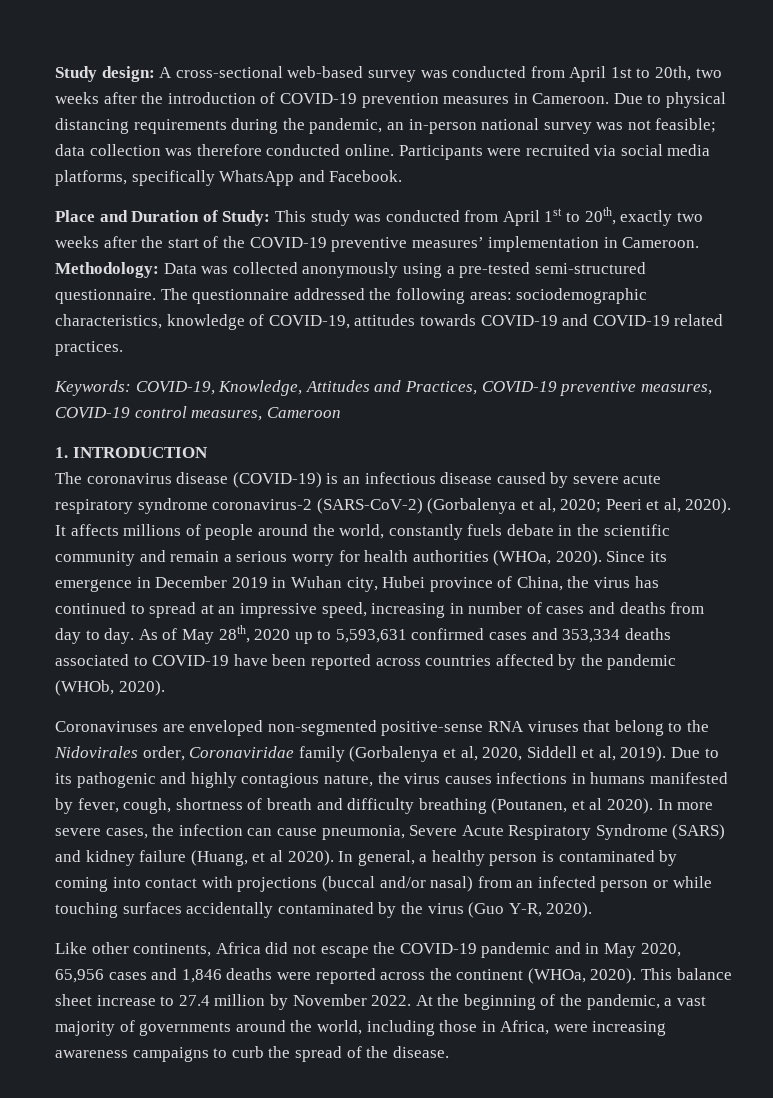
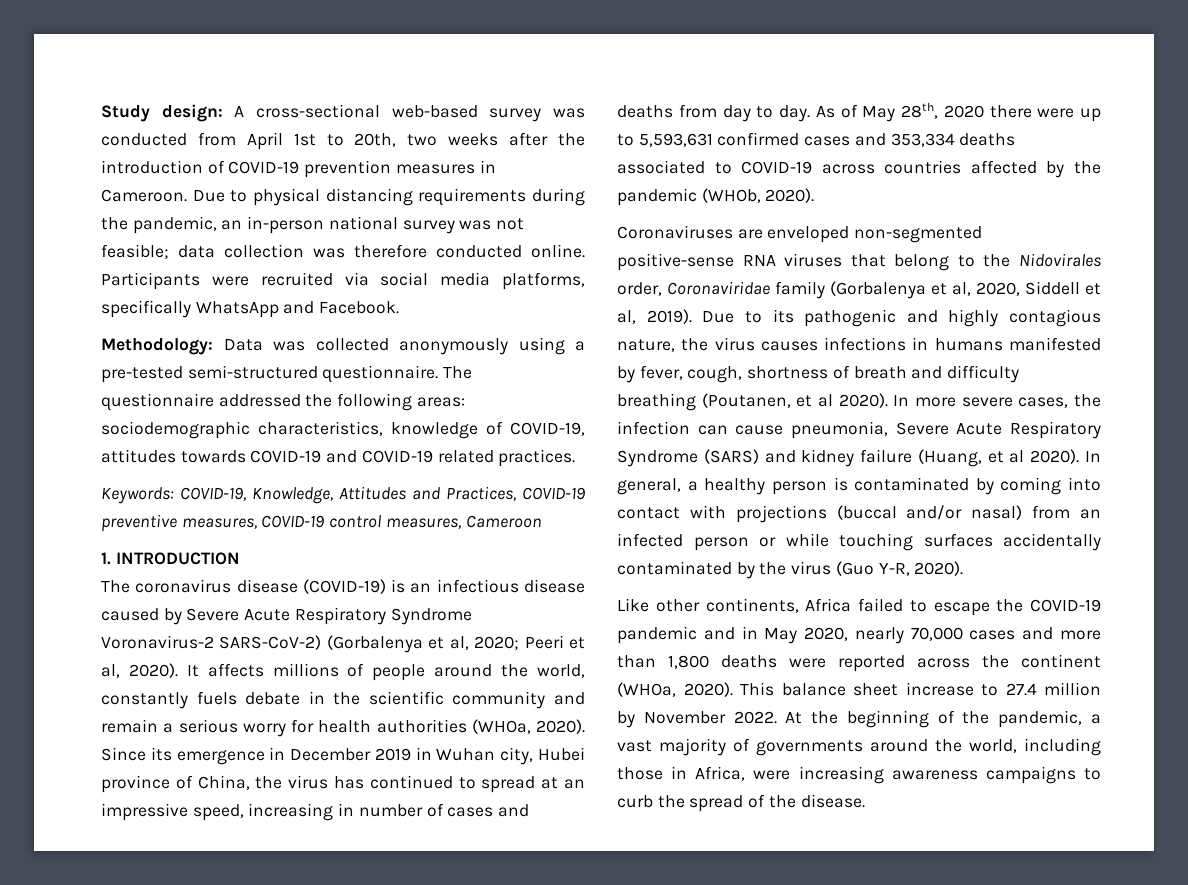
- Place and Duration of Study: This study was conducted from April 1st to 20th, exactly two weeks after the start of the COVID-19 preventive measures’ implementation in Cameroon.
- The coronavirus disease (COVID-19) is an infectious disease caused by severe acute respiratory syndrome coronavirus-2 (SARS-CoV-2) (Gorbalenya et al, 2020; Peeri et al, 2020).
+ The coronavirus disease (COVID-19) is an infectious disease caused by Severe Acute Respiratory Syndrome Voronavirus-2 SARS-CoV-2) (Gorbalenya et al, 2020; Peeri et al, 2020).
- As of May 28th, 2020 up to 5,593,631 confirmed cases and 353,334 deaths associated to COVID-19 have been reported across countries affected by the pandemic (WHOb, 2020).
+ As of May 28th, 2020 there were up to 5,593,631 confirmed cases and 353,334 deaths associated to COVID-19 across countries affected by the pandemic (WHOb, 2020).
- Like other continents, Africa did not escape the COVID-19 pandemic and in May 2020, 65,956 cases and 1,846 deaths were reported across the continent (WHOa, 2020).
+ Like other continents, Africa failed to escape the COVID-19 pandemic and in May 2020, nearly 70,000 cases and more than 1,800 deaths were reported across the continent (WHOa, 2020).

